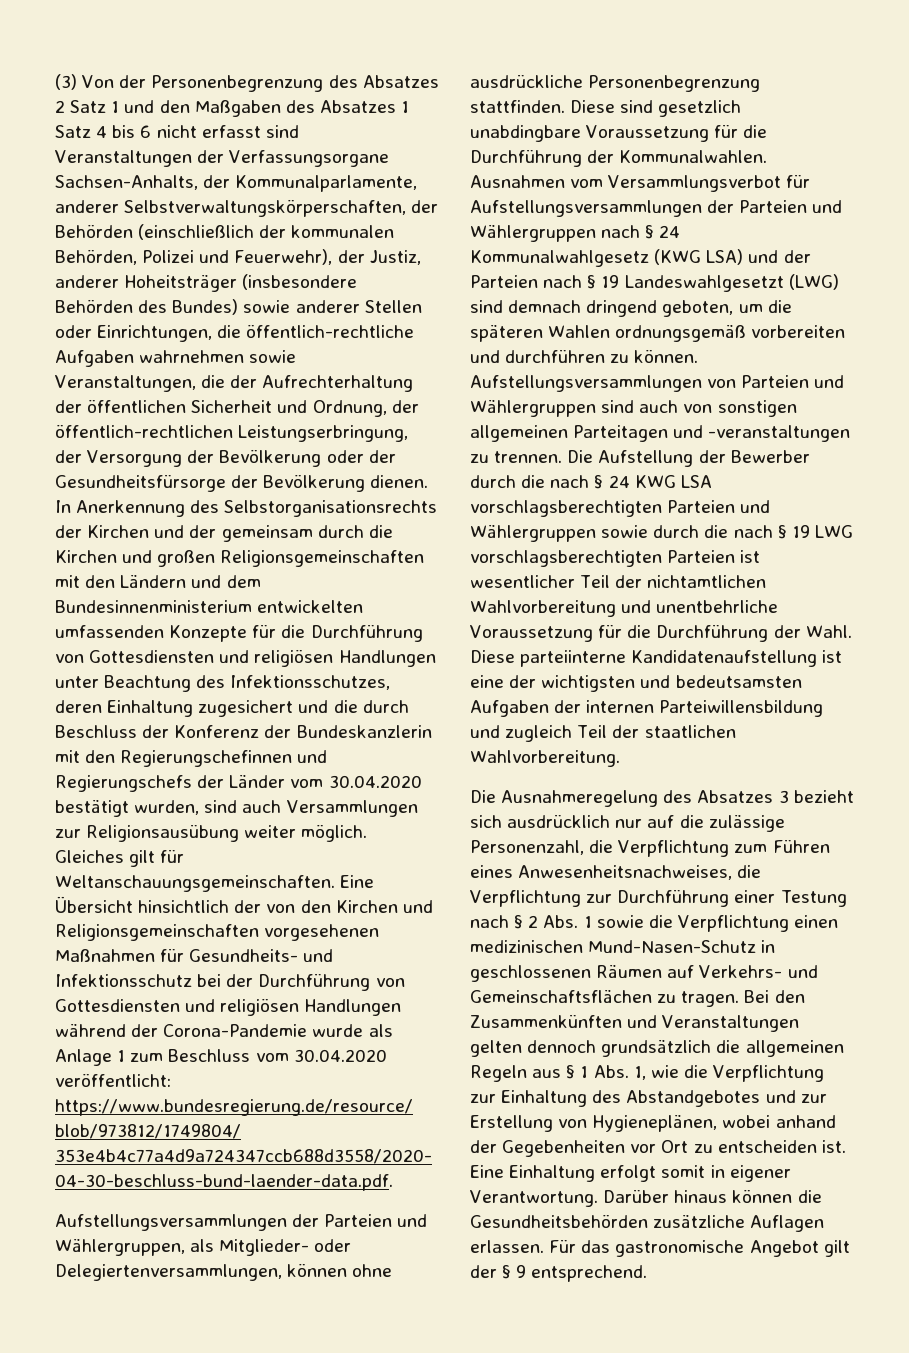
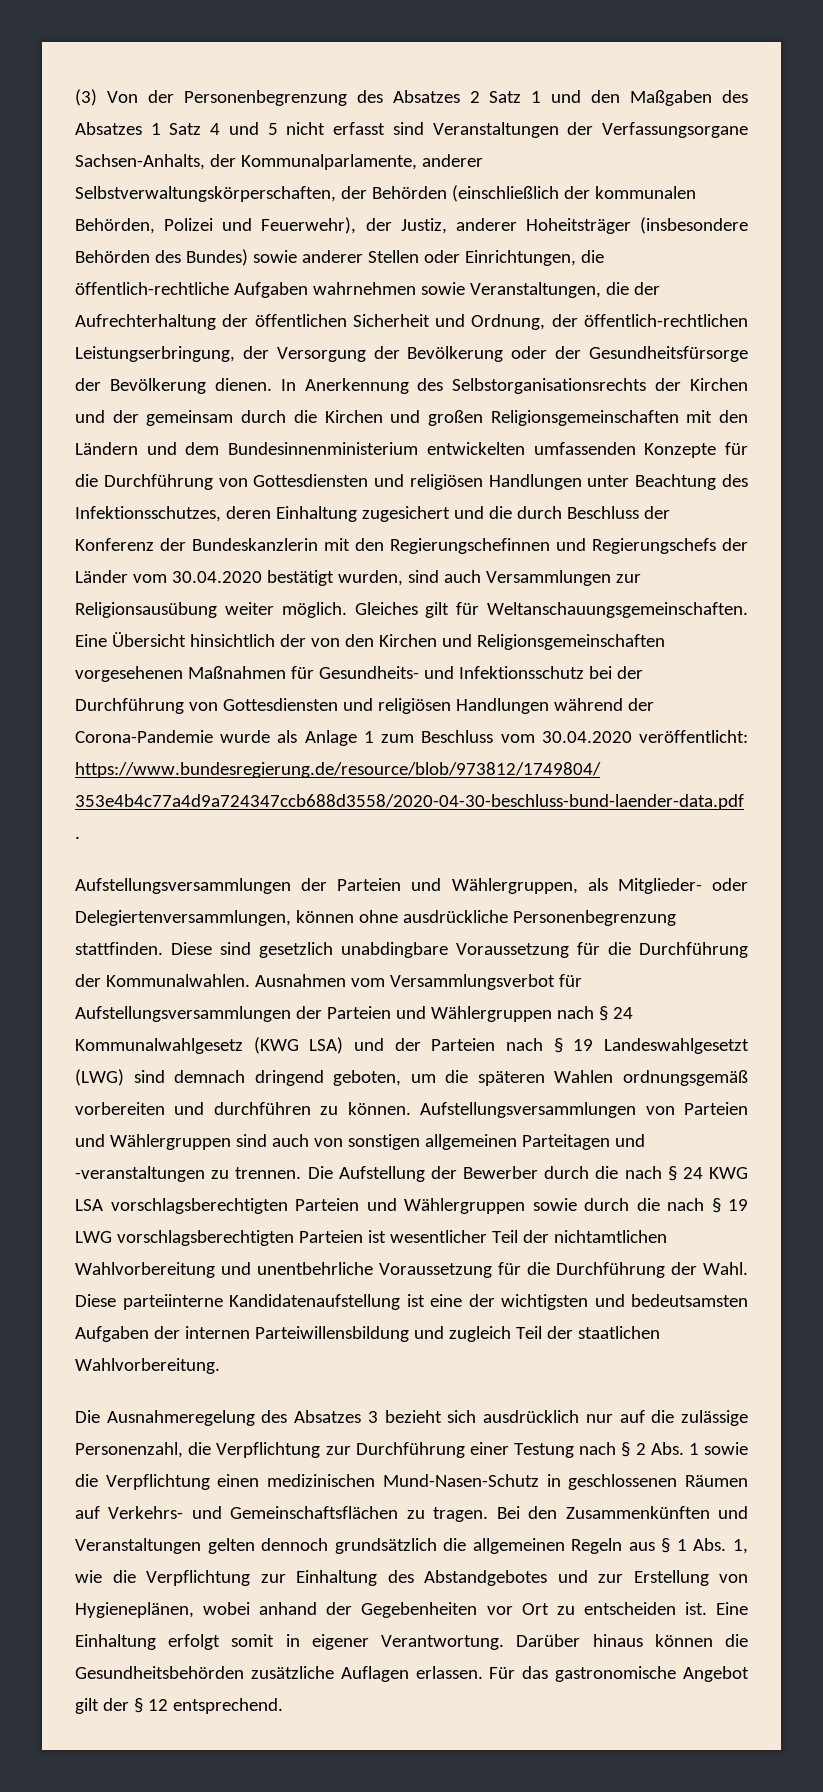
- (3) Von der Personenbegrenzung des Absatzes 2 Satz 1 und den Maßgaben des Absatzes 1 Satz 4 bis 6 nicht erfasst sind Veranstaltungen der Verfassungsorgane Sachsen-Anhalts, der Kommunalparlamente, anderer Selbstverwaltungskörperschaften, der Behörden (einschließlich der kommunalen Behörden, Polizei und Feuerwehr), der Justiz, anderer Hoheitsträger (insbesondere Behörden des Bundes) sowie anderer Stellen oder Einrichtungen, die öffentlich-rechtliche Aufgaben wahrnehmen sowie Veranstaltungen, die der Aufrechterhaltung der öffentlichen Sicherheit und Ordnung, der öffentlich-rechtlichen Leistungserbringung, der Versorgung der Bevölkerung oder der Gesundheitsfürsorge der Bevölkerung dienen.
+ (3) Von der Personenbegrenzung des Absatzes 2 Satz 1 und den Maßgaben des Absatzes 1 Satz 4 und 5 nicht erfasst sind Veranstaltungen der Verfassungsorgane Sachsen-Anhalts, der Kommunalparlamente, anderer Selbstverwaltungskörperschaften, der Behörden (einschließlich der kommunalen Behörden, Polizei und Feuerwehr), der Justiz, anderer Hoheitsträger (insbesondere Behörden des Bundes) sowie anderer Stellen oder Einrichtungen, die öffentlich-rechtliche Aufgaben wahrnehmen sowie Veranstaltungen, die der Aufrechterhaltung der öffentlichen Sicherheit und Ordnung, der öffentlich-rechtlichen Leistungserbringung, der Versorgung der Bevölkerung oder der Gesundheitsfürsorge der Bevölkerung dienen.
- Die Ausnahmeregelung des Absatzes 3 bezieht sich ausdrücklich nur auf die zulässige Personenzahl, die Verpflichtung zum Führen eines Anwesenheitsnachweises, die Verpflichtung zur Durchführung einer Testung nach § 2 Abs. 1 sowie die Verpflichtung einen medizinischen Mund-Nasen-Schutz in geschlossenen Räumen auf Verkehrs- und Gemeinschaftsflächen zu tragen.
+ Die Ausnahmeregelung des Absatzes 3 bezieht sich ausdrücklich nur auf die zulässige Personenzahl, die Verpflichtung zur Durchführung einer Testung nach § 2 Abs. 1 sowie die Verpflichtung einen medizinischen Mund-Nasen-Schutz in geschlossenen Räumen auf Verkehrs- und Gemeinschaftsflächen zu tragen.
- Für das gastronomische Angebot gilt der § 9 entsprechend.
+ Für das gastronomische Angebot gilt der § 12 entsprechend.

